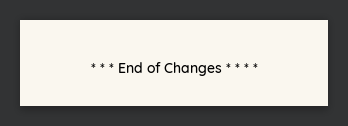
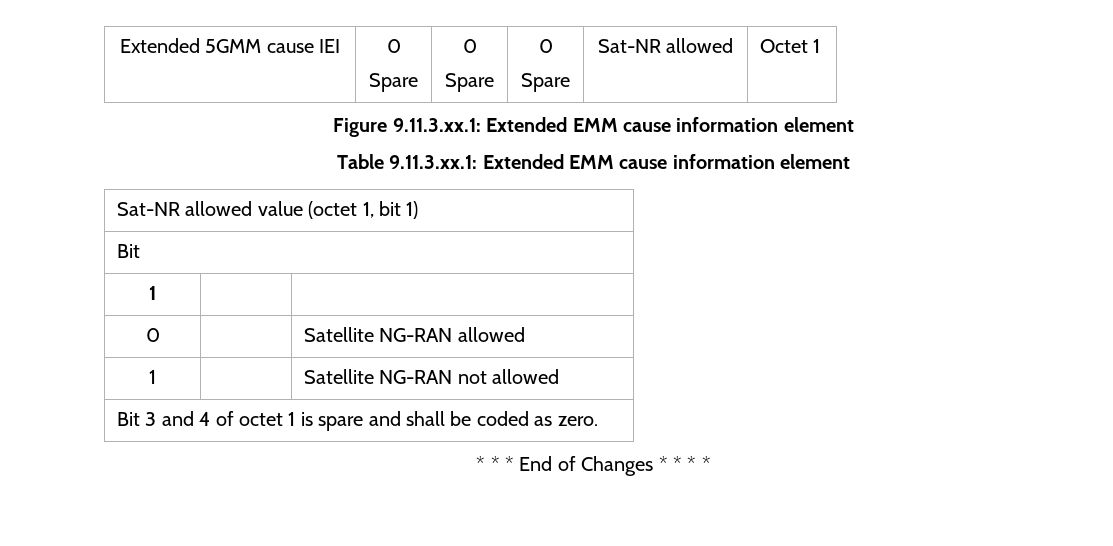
+ Extended 5GMM cause IEI | 0
+ Spare | 0
+ Spare | 0
+ Spare | Sat-NR allowed | Octet 1
+ Figure 9.11.3.xx.1: Extended EMM cause information element
+ Table 9.11.3.xx.1: Extended EMM cause information element
+ Sat-NR allowed value (octet 1, bit 1)
+ Bit
+ 1 | |
+ 0 | | Satellite NG-RAN allowed
+ 1 | | Satellite NG-RAN not allowed
+ Bit 3 and 4 of octet 1 is spare and shall be coded as zero.

